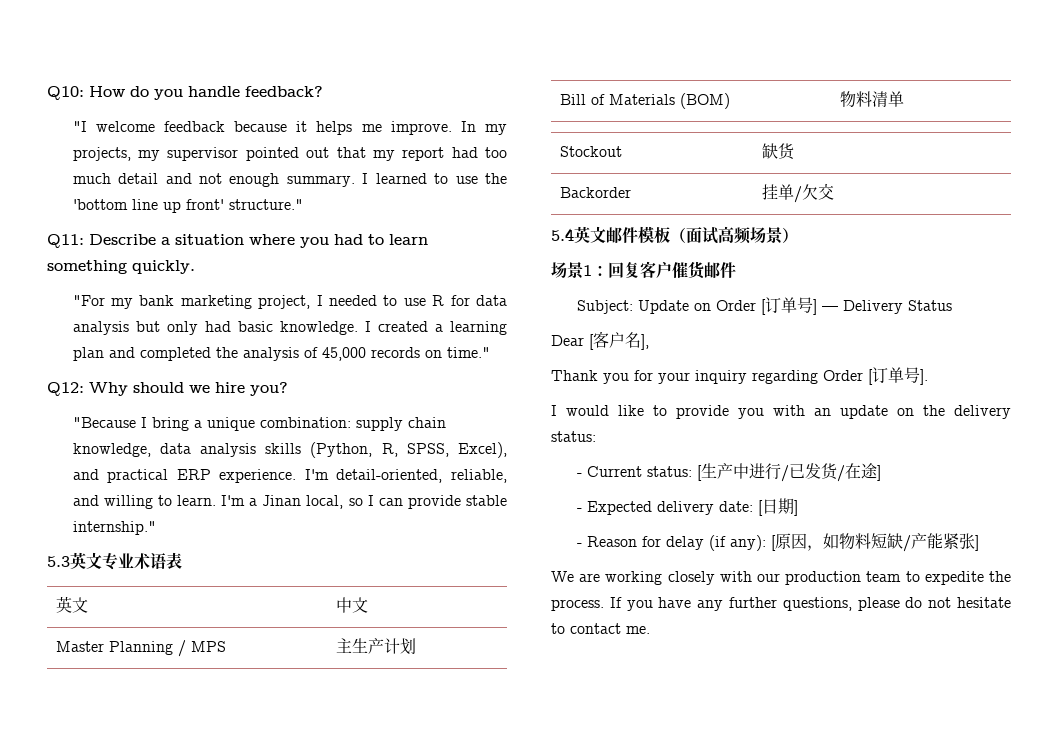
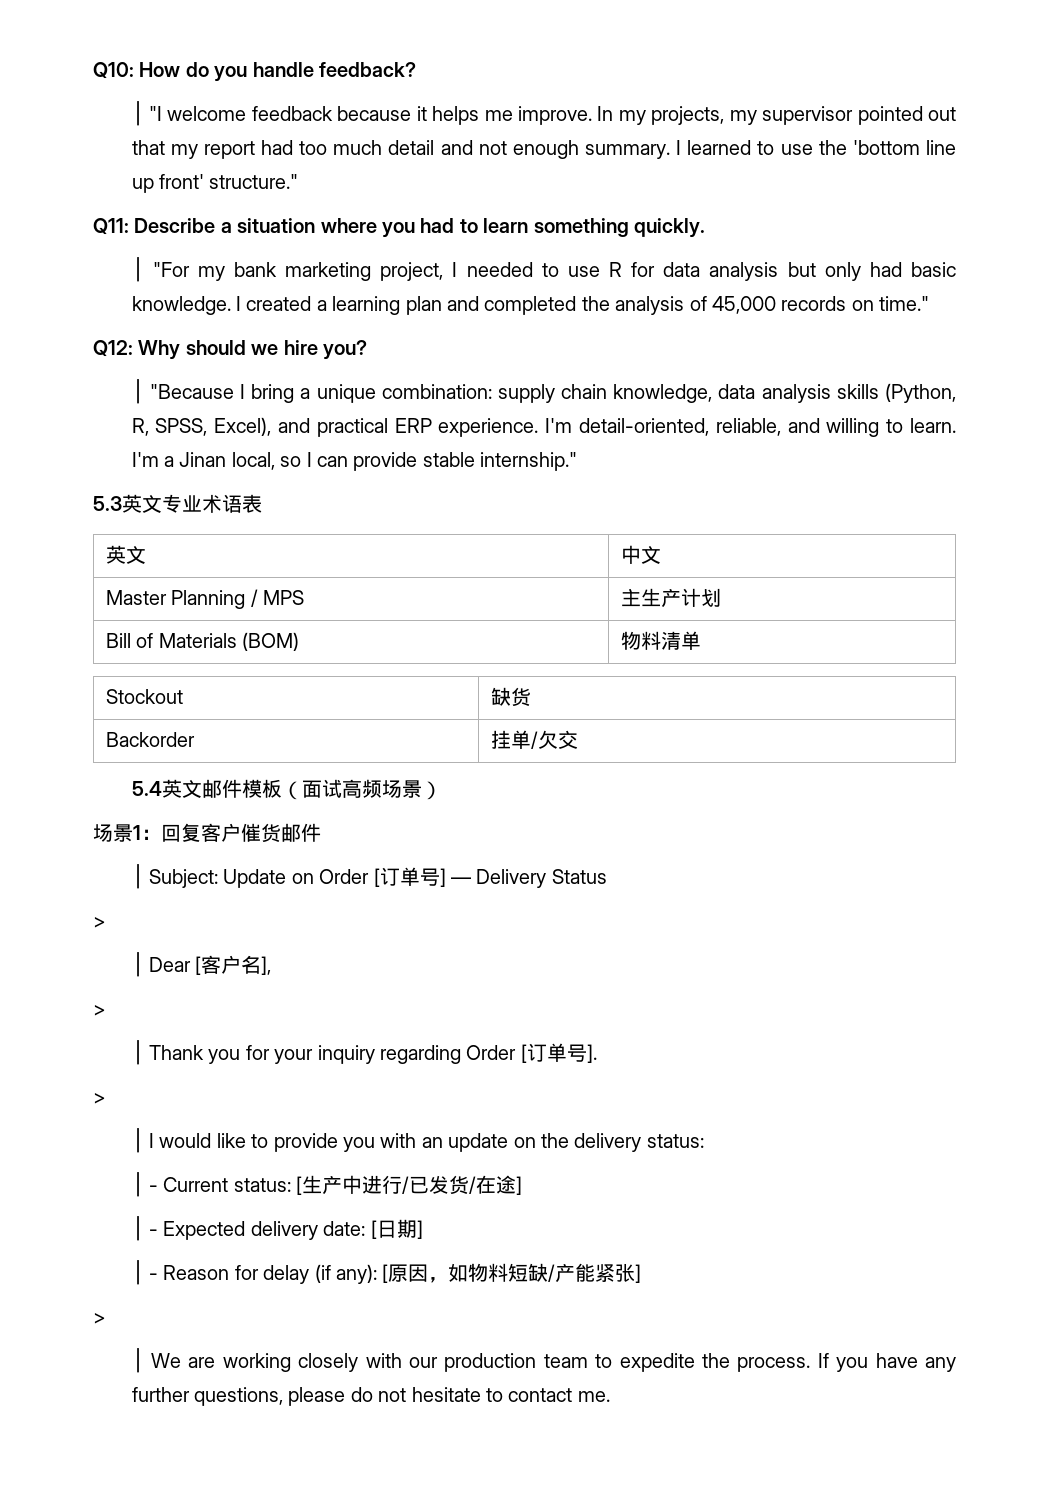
- "I welcome feedback because it helps me improve.
+ │ "I welcome feedback because it helps me improve.
- "For my bank marketing project, I needed to use R for data analysis but only had basic knowledge.
+ │ "For my bank marketing project, I needed to use R for data analysis but only had basic knowledge.
- "Because I bring a unique combination: supply chain knowledge, data analysis skills (Python, R, SPSS, Excel), and practical ERP experience.
+ │ "Because I bring a unique combination: supply chain knowledge, data analysis skills (Python, R, SPSS, Excel), and practical ERP experience.
- Subject: Update on Order [订单号] — Delivery Status
- Dear [客户名],
- Thank you for your inquiry regarding Order [订单号].
- I would like to provide you with an update on the delivery status:
+ │ Subject: Update on Order [订单号] — Delivery Status
+ >
+ │ Dear [客户名],
+ >
+ │ Thank you for your inquiry regarding Order [订单号].
+ >
+ │ I would like to provide you with an update on the delivery status:
- - Current status: [生产中进行/已发货/在途]
+ │ - Current status: [生产中进行/已发货/在途]
- - Expected delivery date: [日期]
+ │ - Expected delivery date: [日期]
- - Reason for delay (if any): [原因，如物料短缺/产能紧张]
- We are working closely with our production team to expedite the process.
+ │ - Reason for delay (if any): [原因，如物料短缺/产能紧张]
+ >
+ │ We are working closely with our production team to expedite the process.

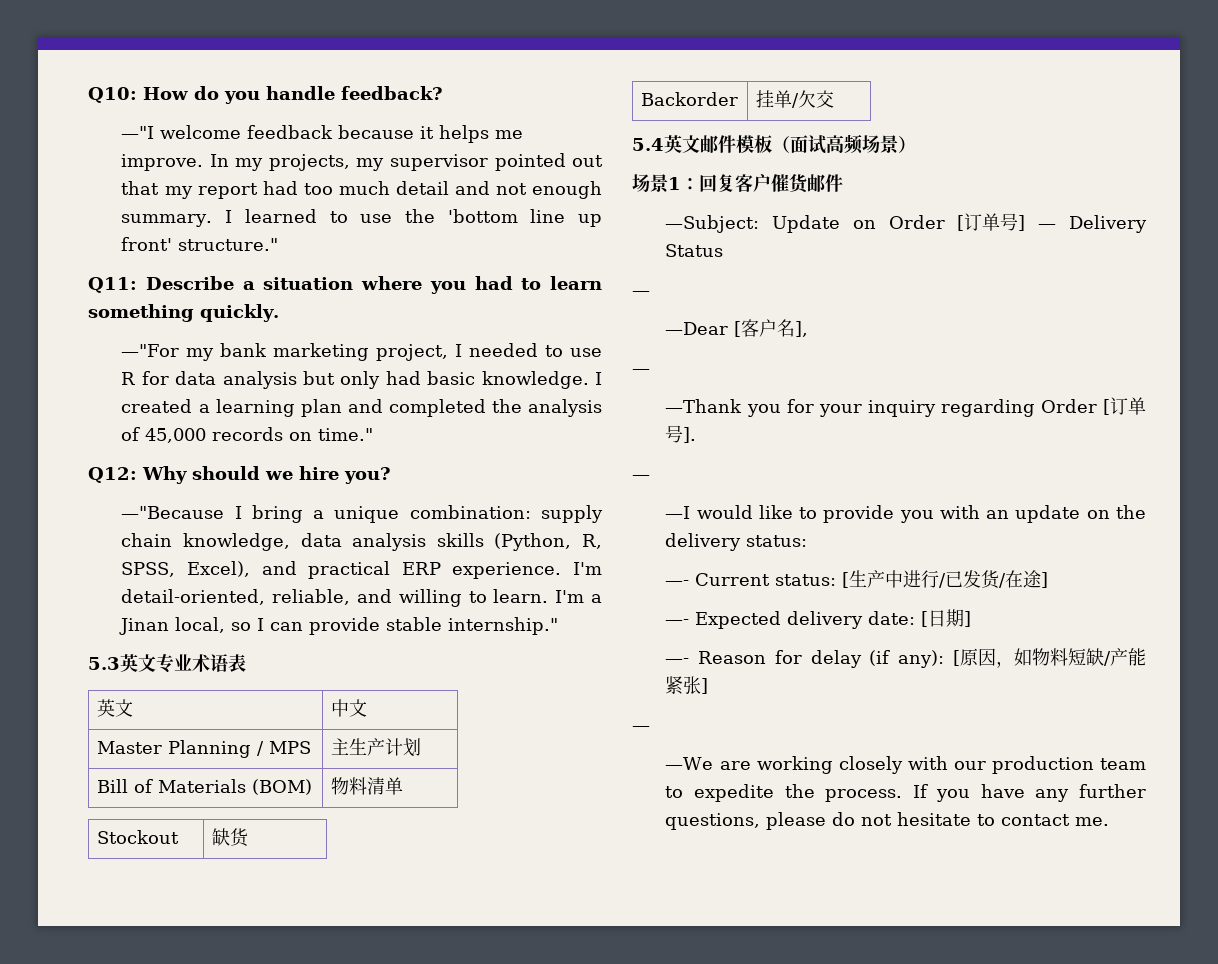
- │ "I welcome feedback because it helps me improve.
+ —"I welcome feedback because it helps me improve.
- │ "For my bank marketing project, I needed to use R for data analysis but only had basic knowledge.
+ —"For my bank marketing project, I needed to use R for data analysis but only had basic knowledge.
- │ "Because I bring a unique combination: supply chain knowledge, data analysis skills (Python, R, SPSS, Excel), and practical ERP experience.
+ —"Because I bring a unique combination: supply chain knowledge, data analysis skills (Python, R, SPSS, Excel), and practical ERP experience.
- │ Subject: Update on Order [订单号] — Delivery Status
- >
- │ Dear [客户名],
- >
- │ Thank you for your inquiry regarding Order [订单号].
- >
- │ I would like to provide you with an update on the delivery status:
+ —Subject: Update on Order [订单号] — Delivery Status
+ —
+ —Dear [客户名],
+ —
+ —Thank you for your inquiry regarding Order [订单号].
+ —
+ —I would like to provide you with an update on the delivery status:
- │ - Current status: [生产中进行/已发货/在途]
+ —- Current status: [生产中进行/已发货/在途]
- │ - Expected delivery date: [日期]
+ —- Expected delivery date: [日期]
- │ - Reason for delay (if any): [原因，如物料短缺/产能紧张]
- >
- │ We are working closely with our production team to expedite the process.
+ —- Reason for delay (if any): [原因，如物料短缺/产能紧张]
+ —
+ —We are working closely with our production team to expedite the process.

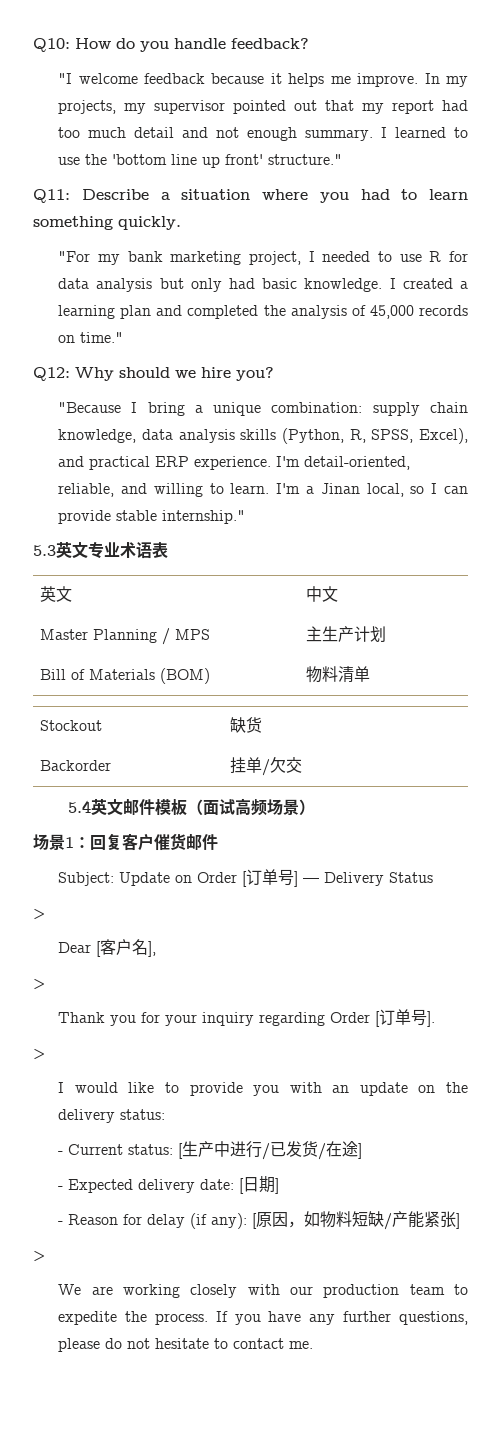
- —"I welcome feedback because it helps me improve.
+ "I welcome feedback because it helps me improve.
- —"For my bank marketing project, I needed to use R for data analysis but only had basic knowledge.
+ "For my bank marketing project, I needed to use R for data analysis but only had basic knowledge.
- —"Because I bring a unique combination: supply chain knowledge, data analysis skills (Python, R, SPSS, Excel), and practical ERP experience.
+ "Because I bring a unique combination: supply chain knowledge, data analysis skills (Python, R, SPSS, Excel), and practical ERP experience.
- —Subject: Update on Order [订单号] — Delivery Status
- —
- —Dear [客户名],
- —
- —Thank you for your inquiry regarding Order [订单号].
- —
- —I would like to provide you with an update on the delivery status:
+ Subject: Update on Order [订单号] — Delivery Status
+ >
+ Dear [客户名],
+ >
+ Thank you for your inquiry regarding Order [订单号].
+ >
+ I would like to provide you with an update on the delivery status:
- —- Current status: [生产中进行/已发货/在途]
+ - Current status: [生产中进行/已发货/在途]
- —- Expected delivery date: [日期]
+ - Expected delivery date: [日期]
- —- Reason for delay (if any): [原因，如物料短缺/产能紧张]
- —
- —We are working closely with our production team to expedite the process.
+ - Reason for delay (if any): [原因，如物料短缺/产能紧张]
+ >
+ We are working closely with our production team to expedite the process.

